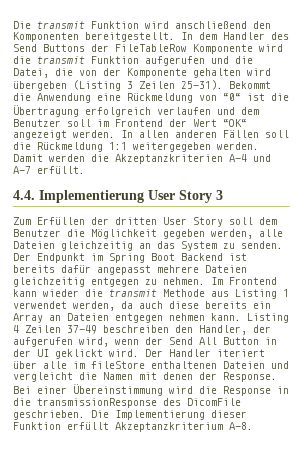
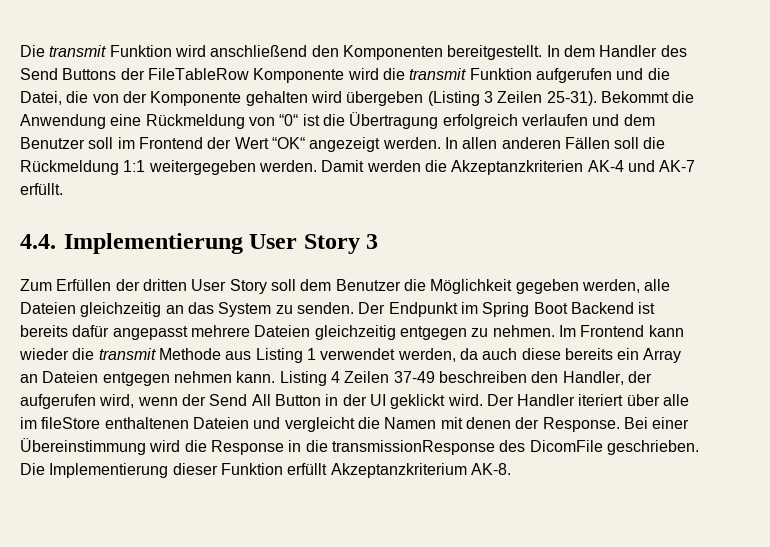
- Damit werden die Akzeptanzkriterien A-4 und A-7 erfüllt.
+ Damit werden die Akzeptanzkriterien AK-4 und AK-7 erfüllt.
- Die Implementierung dieser Funktion erfüllt Akzeptanzkriterium A-8.
+ Die Implementierung dieser Funktion erfüllt Akzeptanzkriterium AK-8.

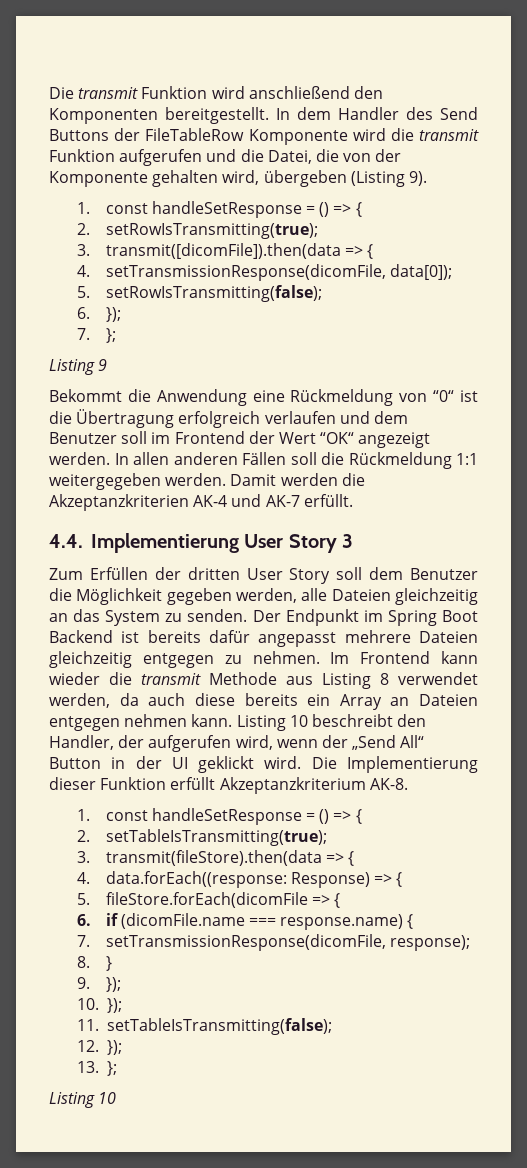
- In dem Handler des Send Buttons der FileTableRow Komponente wird die transmit Funktion aufgerufen und die Datei, die von der Komponente gehalten wird übergeben (Listing 3 Zeilen 25-31). Bekommt die Anwendung eine Rückmeldung von “0“ ist die Übertragung erfolgreich verlaufen und dem Benutzer soll im Frontend der Wert “OK“ angezeigt werden.
+ In dem Handler des Send Buttons der FileTableRow Komponente wird die transmit Funktion aufgerufen und die Datei, die von der Komponente gehalten wird, übergeben (Listing 9).
+ 1. const handleSetResponse = () => {
+ 2. setRowIsTransmitting(true);
+ 3. transmit([dicomFile]).then(data => {
+ 4. setTransmissionResponse(dicomFile, data[0]);
+ 5. setRowIsTransmitting(false);
+ 6. });
+ 7. };
+ Listing 9
+ Bekommt die Anwendung eine Rückmeldung von “0“ ist die Übertragung erfolgreich verlaufen und dem Benutzer soll im Frontend der Wert “OK“ angezeigt werden.
- Im Frontend kann wieder die transmit Methode aus Listing 1 verwendet werden, da auch diese bereits ein Array an Dateien entgegen nehmen kann.
+ Im Frontend kann wieder die transmit Methode aus Listing 8 verwendet werden, da auch diese bereits ein Array an Dateien entgegen nehmen kann.
- Listing 4 Zeilen 37-49 beschreiben den Handler, der aufgerufen wird, wenn der Send All Button in der UI geklickt wird.
+ Listing 10 beschreibt den Handler, der aufgerufen wird, wenn der „Send All“ Button in der UI geklickt wird.
- Der Handler iteriert über alle im fileStore enthaltenen Dateien und vergleicht die Namen mit denen der Response. Bei einer Übereinstimmung wird die Response in die transmissionResponse des DicomFile geschrieben.
  Die Implementierung dieser Funktion erfüllt Akzeptanzkriterium AK-8.
+ 1. const handleSetResponse = () => {
+ 2. setTableIsTransmitting(true);
+ 3. transmit(fileStore).then(data => {
+ 4. data.forEach((response: Response) => {
+ 5. fileStore.forEach(dicomFile => {
+ 6. if (dicomFile.name === response.name) {
+ 7. setTransmissionResponse(dicomFile, response);
+ 8. }
+ 9. });
+ 10. });
+ 11. setTableIsTransmitting(false);
+ 12. });
+ 13. };
+ Listing 10

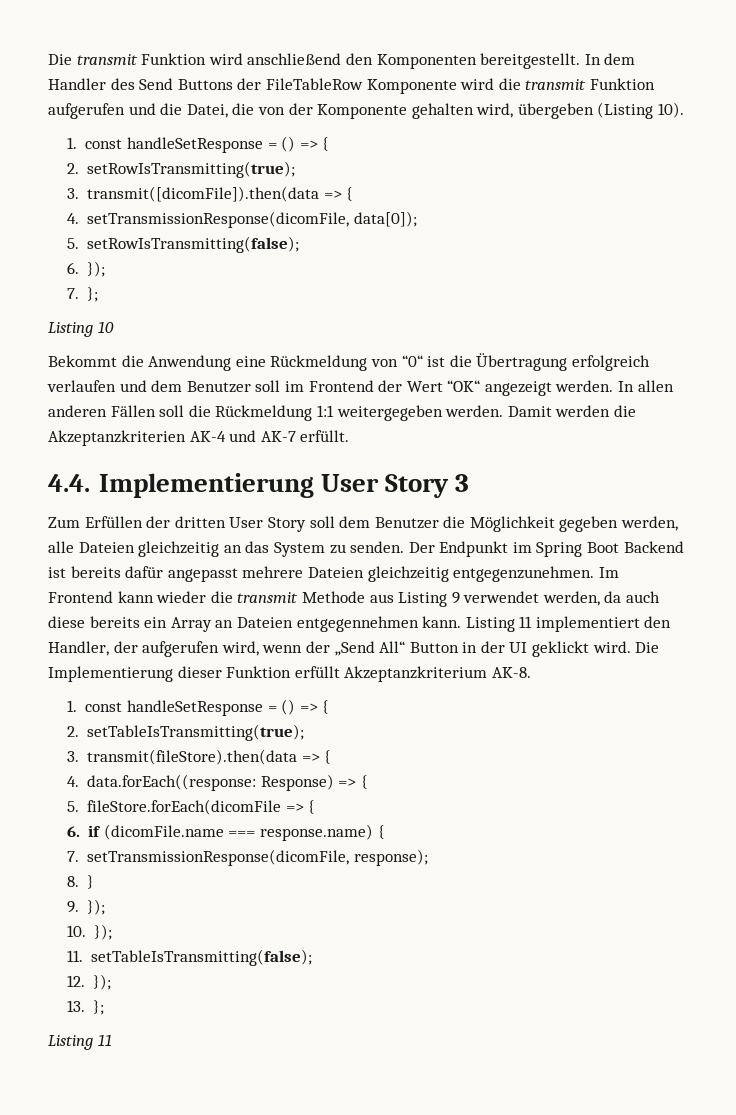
- In dem Handler des Send Buttons der FileTableRow Komponente wird die transmit Funktion aufgerufen und die Datei, die von der Komponente gehalten wird, übergeben (Listing 9).
+ In dem Handler des Send Buttons der FileTableRow Komponente wird die transmit Funktion aufgerufen und die Datei, die von der Komponente gehalten wird, übergeben (Listing 10).
- Listing 9
+ Listing 10
- Der Endpunkt im Spring Boot Backend ist bereits dafür angepasst mehrere Dateien gleichzeitig entgegen zu nehmen.
+ Der Endpunkt im Spring Boot Backend ist bereits dafür angepasst mehrere Dateien gleichzeitig entgegenzunehmen.
- Im Frontend kann wieder die transmit Methode aus Listing 8 verwendet werden, da auch diese bereits ein Array an Dateien entgegen nehmen kann. Listing 10 beschreibt den Handler, der aufgerufen wird, wenn der „Send All“ Button in der UI geklickt wird.
+ Im Frontend kann wieder die transmit Methode aus Listing 9 verwendet werden, da auch diese bereits ein Array an Dateien entgegennehmen kann. Listing 11 implementiert den Handler, der aufgerufen wird, wenn der „Send All“ Button in der UI geklickt wird.
  13. };
- Listing 10
+ Listing 11

